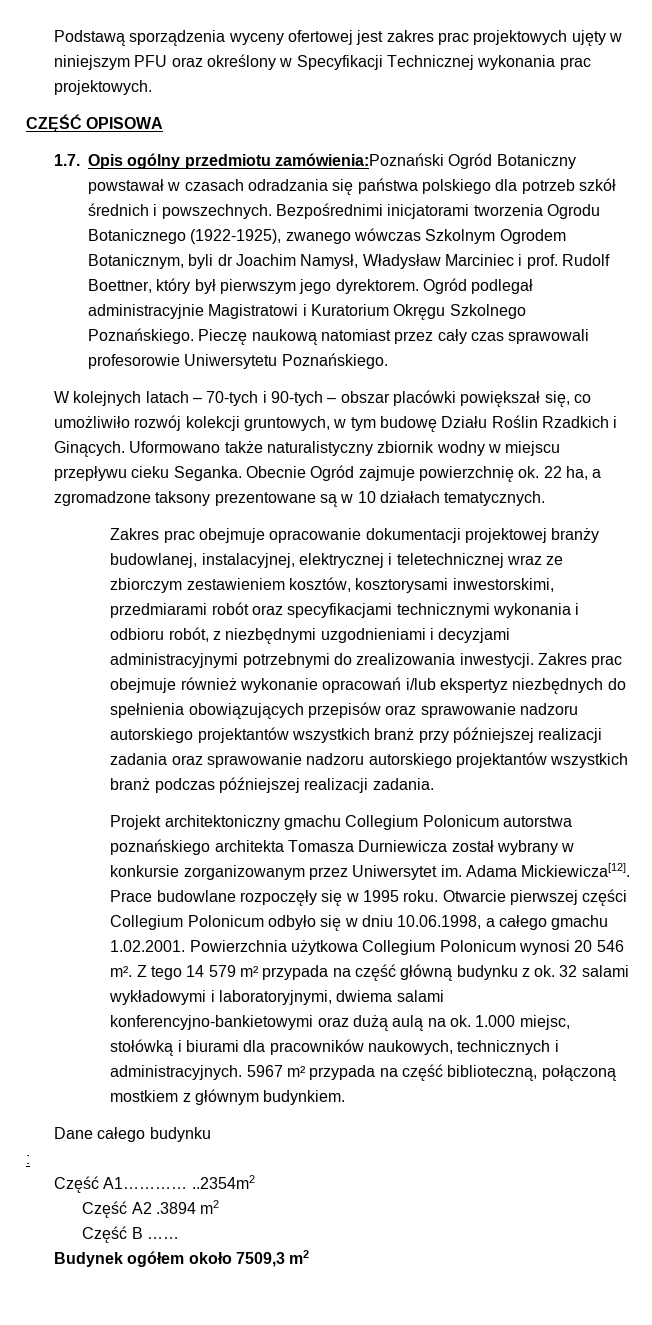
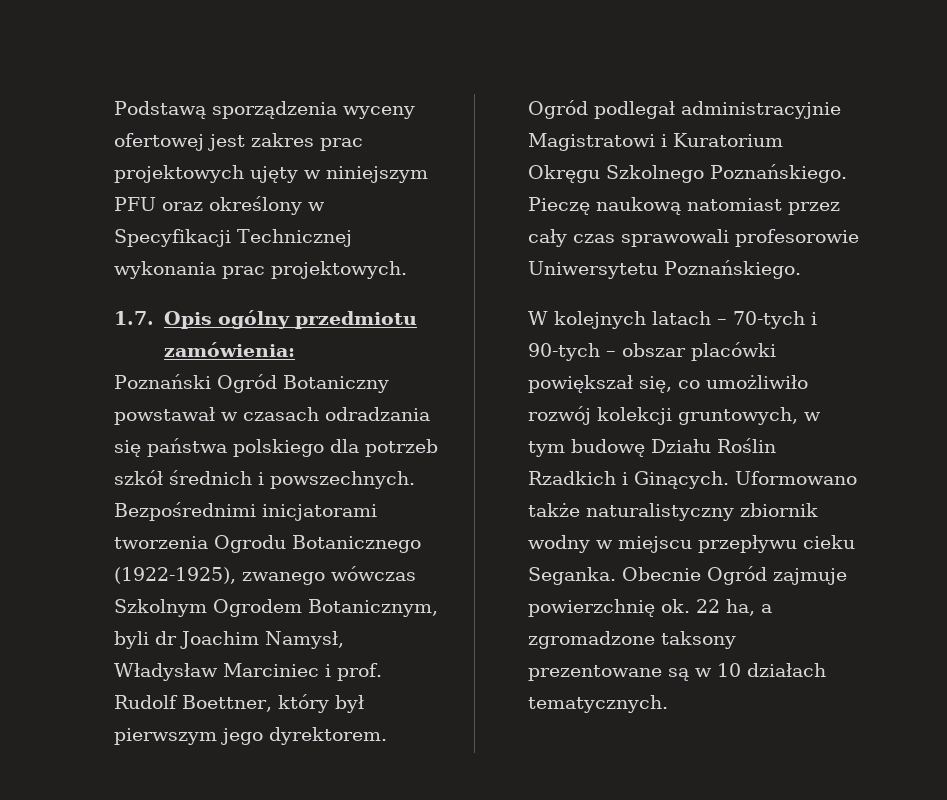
- CZĘŚĆ OPISOWA
- 1.7. Opis ogólny przedmiotu zamówienia:Poznański Ogród Botaniczny powstawał w czasach odradzania się państwa polskiego dla potrzeb szkół średnich i powszechnych.
+ 1.7. Opis ogólny przedmiotu zamówienia:
+ Poznański Ogród Botaniczny powstawał w czasach odradzania się państwa polskiego dla potrzeb szkół średnich i powszechnych.
- Zakres prac obejmuje opracowanie dokumentacji projektowej branży budowlanej, instalacyjnej, elektrycznej i teletechnicznej wraz ze zbiorczym zestawieniem kosztów, kosztorysami inwestorskimi, przedmiarami robót oraz specyfikacjami technicznymi wykonania i odbioru robót, z niezbędnymi uzgodnieniami i decyzjami administracyjnymi potrzebnymi do zrealizowania inwestycji. Zakres prac obejmuje również wykonanie opracowań i/lub ekspertyz niezbędnych do spełnienia obowiązujących przepisów oraz sprawowanie nadzoru autorskiego projektantów wszystkich branż przy późniejszej realizacji zadania oraz sprawowanie nadzoru autorskiego projektantów wszystkich branż podczas późniejszej realizacji zadania.
- Projekt architektoniczny gmachu Collegium Polonicum autorstwa poznańskiego architekta Tomasza Durniewicza został wybrany w konkursie zorganizowanym przez Uniwersytet im. Adama Mickiewicza[12]. Prace budowlane rozpoczęły się w 1995 roku. Otwarcie pierwszej części Collegium Polonicum odbyło się w dniu 10.06.1998, a całego gmachu 1.02.2001. Powierzchnia użytkowa Collegium Polonicum wynosi 20 546 m². Z tego 14 579 m² przypada na część główną budynku z ok. 32 salami wykładowymi i laboratoryjnymi, dwiema salami konferencyjno-bankietowymi oraz dużą aulą na ok. 1.000 miejsc, stołówką i biurami dla pracowników naukowych, technicznych i administracyjnych. 5967 m² przypada na część biblioteczną, połączoną mostkiem z głównym budynkiem.
- Dane całego budynku
- :
- Część A1………… ..2354m2
- Część A2 .3894 m2
- Część B ……
- Budynek ogółem około 7509,3 m2

